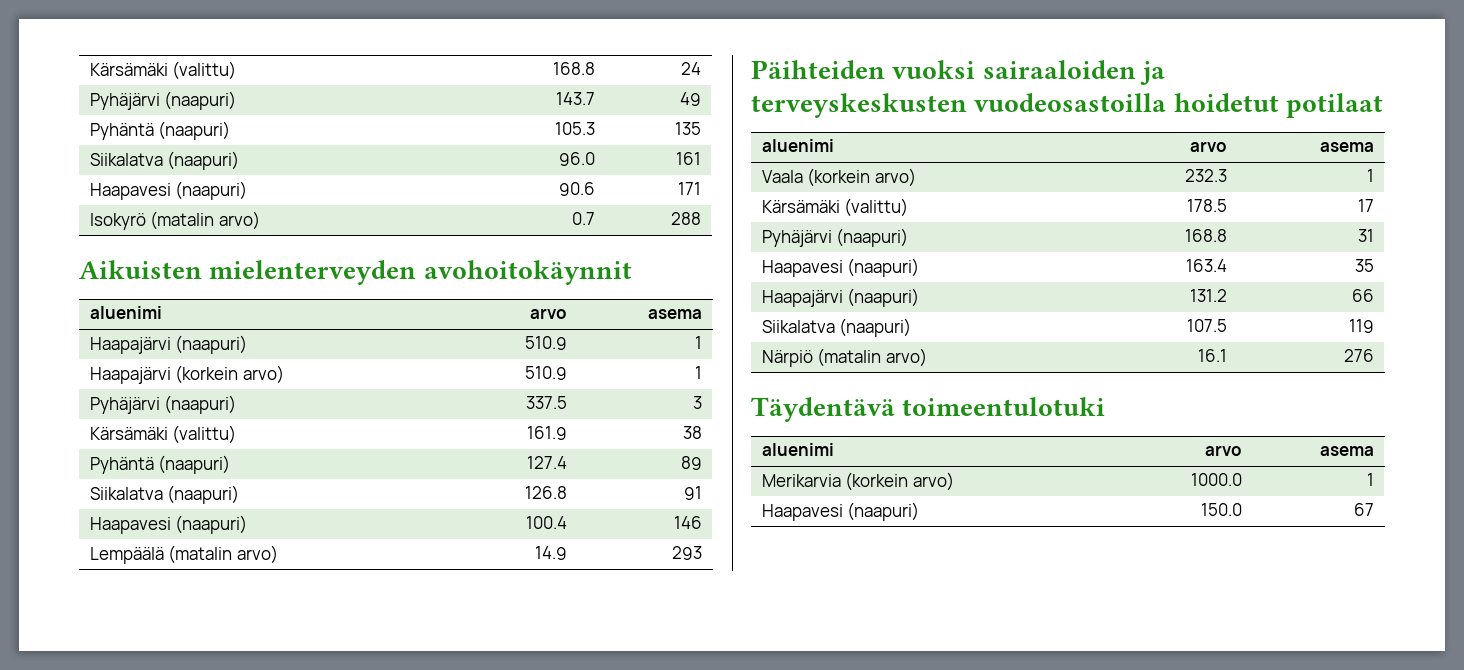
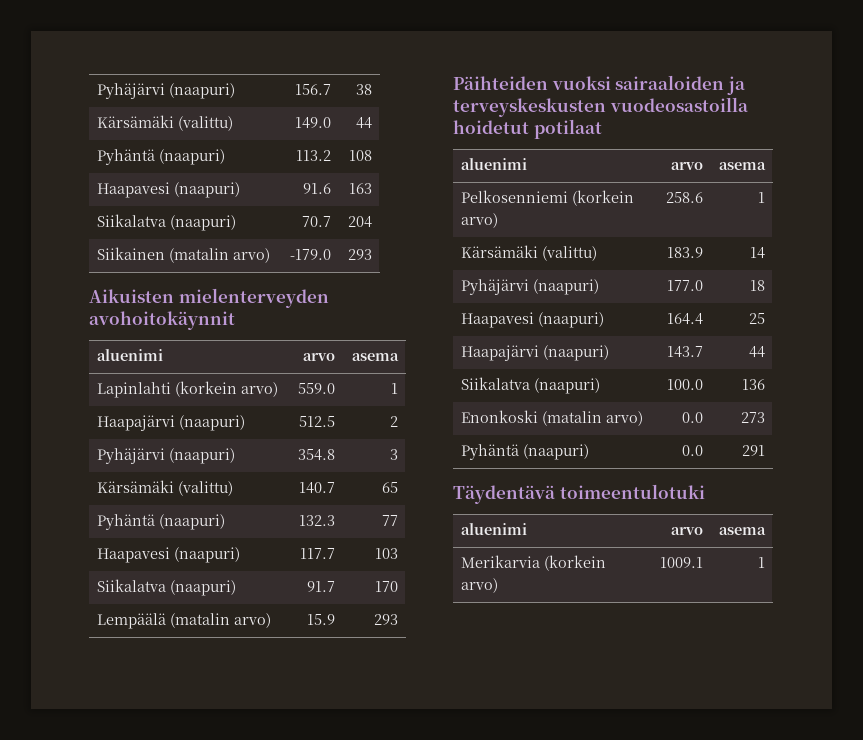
- Kärsämäki (valittu) | 168.8 | 24
- Pyhäjärvi (naapuri) | 143.7 | 49
- Pyhäntä (naapuri) | 105.3 | 135
- Siikalatva (naapuri) | 96.0 | 161
- Haapavesi (naapuri) | 90.6 | 171
- Isokyrö (matalin arvo) | 0.7 | 288
+ Pyhäjärvi (naapuri) | 156.7 | 38
+ Kärsämäki (valittu) | 149.0 | 44
+ Pyhäntä (naapuri) | 113.2 | 108
+ Haapavesi (naapuri) | 91.6 | 163
+ Siikalatva (naapuri) | 70.7 | 204
+ Siikainen (matalin arvo) | -179.0 | 293
- Haapajärvi (naapuri) | 510.9 | 1
- Haapajärvi (korkein arvo) | 510.9 | 1
- Pyhäjärvi (naapuri) | 337.5 | 3
+ Lapinlahti (korkein arvo) | 559.0 | 1
+ Haapajärvi (naapuri) | 512.5 | 2
+ Pyhäjärvi (naapuri) | 354.8 | 3
- Kärsämäki (valittu) | 161.9 | 38
- Pyhäntä (naapuri) | 127.4 | 89
- Siikalatva (naapuri) | 126.8 | 91
- Haapavesi (naapuri) | 100.4 | 146
+ Kärsämäki (valittu) | 140.7 | 65
+ Pyhäntä (naapuri) | 132.3 | 77
+ Haapavesi (naapuri) | 117.7 | 103
+ Siikalatva (naapuri) | 91.7 | 170
- Lempäälä (matalin arvo) | 14.9 | 293
+ Lempäälä (matalin arvo) | 15.9 | 293
- Vaala (korkein arvo) | 232.3 | 1
+ Pelkosenniemi (korkein arvo) | 258.6 | 1
- Kärsämäki (valittu) | 178.5 | 17
- Pyhäjärvi (naapuri) | 168.8 | 31
- Haapavesi (naapuri) | 163.4 | 35
- Haapajärvi (naapuri) | 131.2 | 66
- Siikalatva (naapuri) | 107.5 | 119
- Närpiö (matalin arvo) | 16.1 | 276
+ Kärsämäki (valittu) | 183.9 | 14
+ Pyhäjärvi (naapuri) | 177.0 | 18
+ Haapavesi (naapuri) | 164.4 | 25
+ Haapajärvi (naapuri) | 143.7 | 44
+ Siikalatva (naapuri) | 100.0 | 136
+ Enonkoski (matalin arvo) | 0.0 | 273
+ Pyhäntä (naapuri) | 0.0 | 291
- Merikarvia (korkein arvo) | 1000.0 | 1
- Haapavesi (naapuri) | 150.0 | 67
+ Merikarvia (korkein arvo) | 1009.1 | 1

